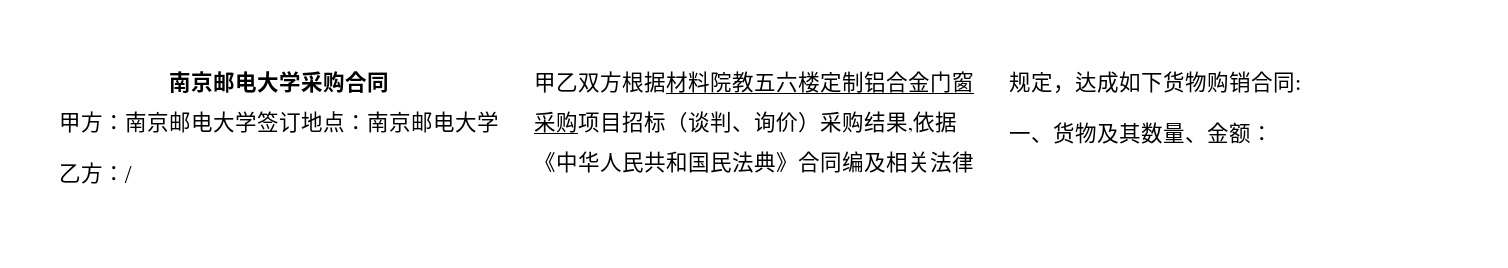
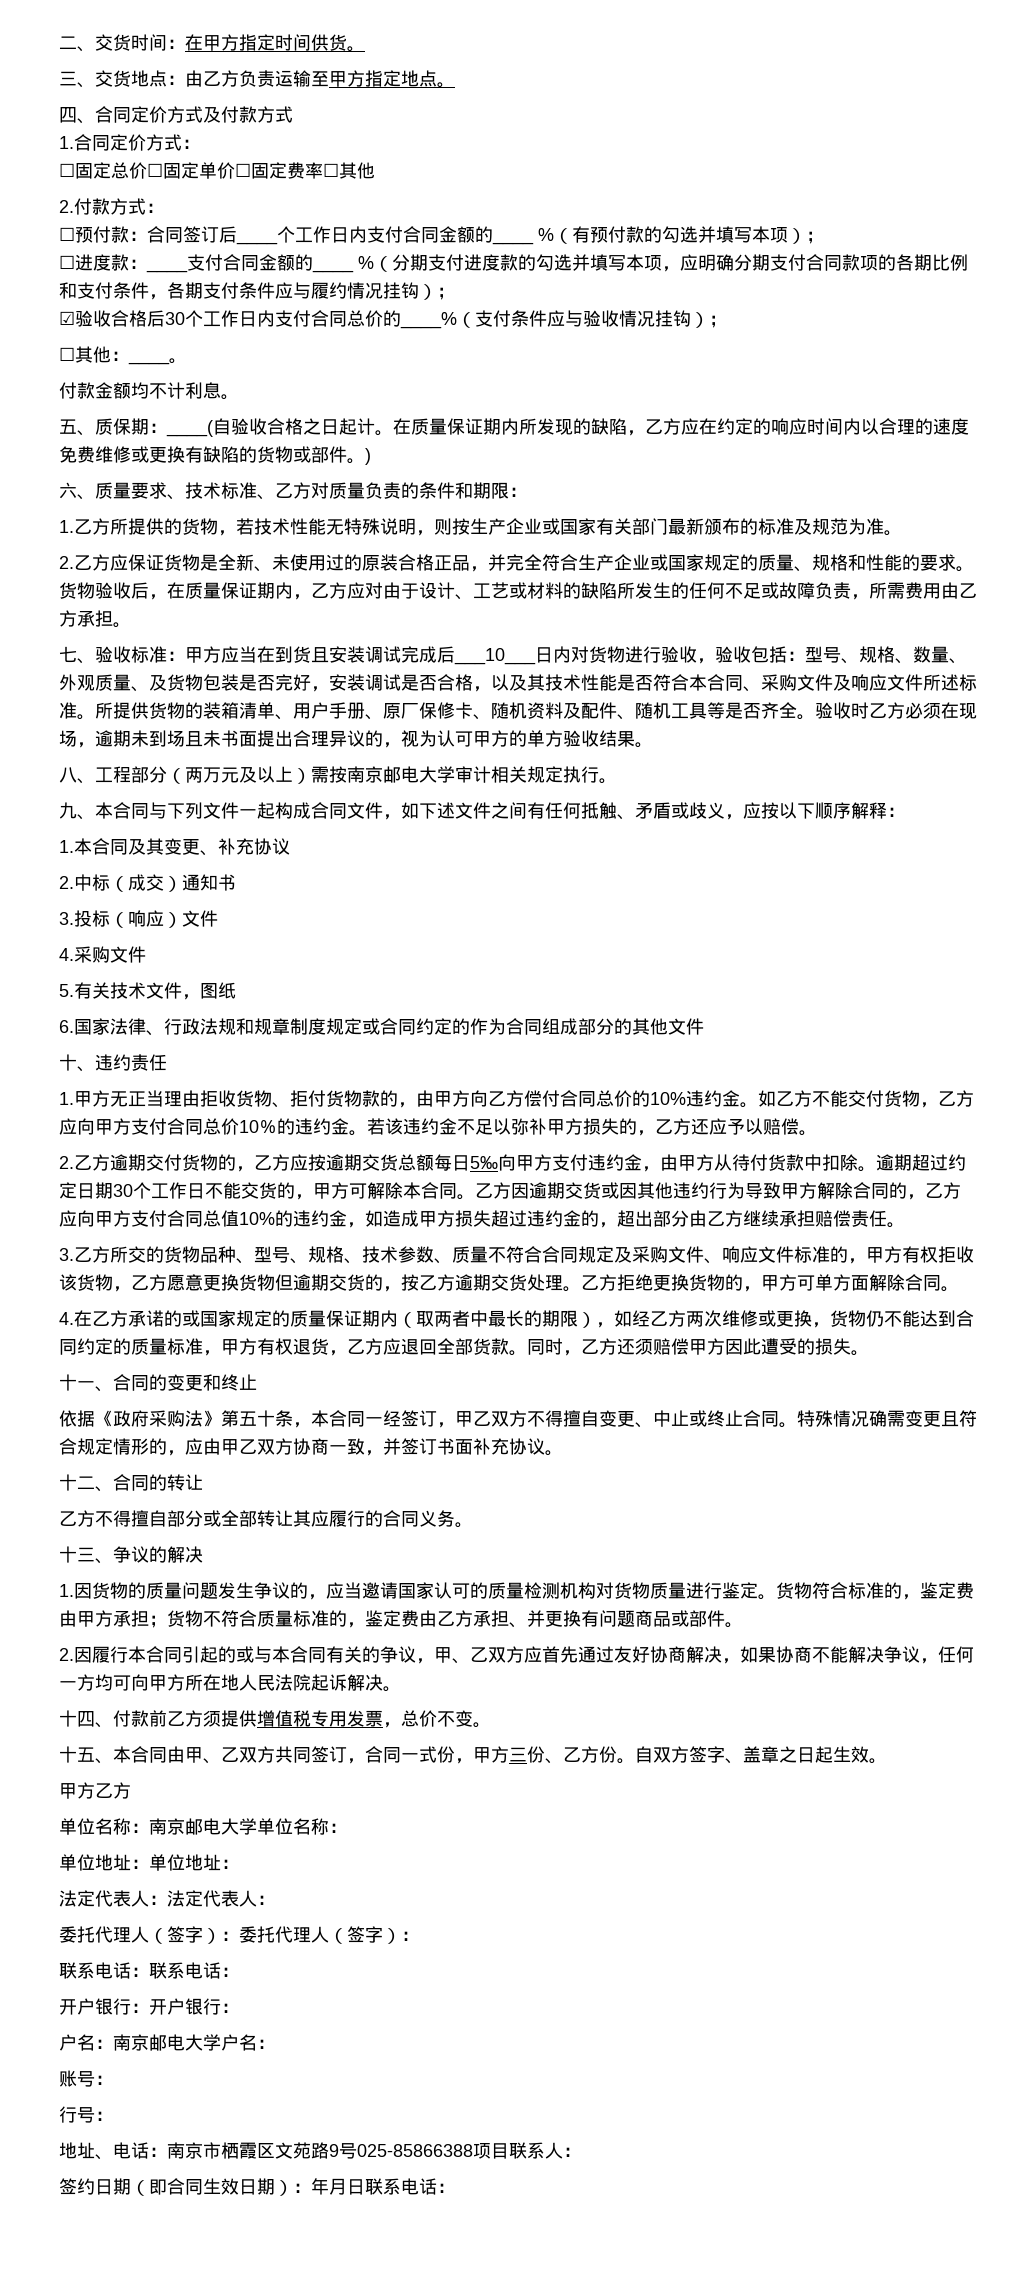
- 南京邮电大学采购合同
- 甲方：南京邮电大学签订地点：南京邮电大学
- 乙方：/
- 甲乙双方根据材料院教五六楼定制铝合金门窗采购项目招标（谈判、询价）采购结果,依据《中华人民共和国民法典》合同编及相关法律规定，达成如下货物购销合同:
- 一、货物及其数量、金额：
+ 二、交货时间：在甲方指定时间供货。
+ 三、交货地点：由乙方负责运输至甲方指定地点。
+ 四、合同定价方式及付款方式
+ 1.合同定价方式：
+ ☐固定总价☐固定单价☐固定费率☐其他
+ 2.付款方式：
+ ☐预付款：合同签订后____个工作日内支付合同金额的____ %（有预付款的勾选并填写本项）；
+ ☐进度款：____支付合同金额的____ %（分期支付进度款的勾选并填写本项，应明确分期支付合同款项的各期比例和支付条件，各期支付条件应与履约情况挂钩）；
+ ☑验收合格后30个工作日内支付合同总价的____%（支付条件应与验收情况挂钩）；
+ ☐其他：____。
+ 付款金额均不计利息。
+ 五、质保期：____(自验收合格之日起计。在质量保证期内所发现的缺陷，乙方应在约定的响应时间内以合理的速度免费维修或更换有缺陷的货物或部件。)
+ 六、质量要求、技术标准、乙方对质量负责的条件和期限：
+ 1.乙方所提供的货物，若技术性能无特殊说明，则按生产企业或国家有关部门最新颁布的标准及规范为准。
+ 2.乙方应保证货物是全新、未使用过的原装合格正品，并完全符合生产企业或国家规定的质量、规格和性能的要求。货物验收后，在质量保证期内，乙方应对由于设计、工艺或材料的缺陷所发生的任何不足或故障负责，所需费用由乙方承担。
+ 七、验收标准：甲方应当在到货且安装调试完成后___10___日内对货物进行验收，验收包括：型号、规格、数量、外观质量、及货物包装是否完好，安装调试是否合格，以及其技术性能是否符合本合同、采购文件及响应文件所述标准。所提供货物的装箱清单、用户手册、原厂保修卡、随机资料及配件、随机工具等是否齐全。验收时乙方必须在现场，逾期未到场且未书面提出合理异议的，视为认可甲方的单方验收结果。
+ 八、工程部分（两万元及以上）需按南京邮电大学审计相关规定执行。
+ 九、本合同与下列文件一起构成合同文件，如下述文件之间有任何抵触、矛盾或歧义，应按以下顺序解释：
+ 1.本合同及其变更、补充协议
+ 2.中标（成交）通知书
+ 3.投标（响应）文件
+ 4.采购文件
+ 5.有关技术文件，图纸
+ 6.国家法律、行政法规和规章制度规定或合同约定的作为合同组成部分的其他文件
+ 十、违约责任
+ 1.甲方无正当理由拒收货物、拒付货物款的，由甲方向乙方偿付合同总价的10%违约金。如乙方不能交付货物，乙方应向甲方支付合同总价10％的违约金。若该违约金不足以弥补甲方损失的，乙方还应予以赔偿。
+ 2.乙方逾期交付货物的，乙方应按逾期交货总额每日5‰向甲方支付违约金，由甲方从待付货款中扣除。逾期超过约定日期30个工作日不能交货的，甲方可解除本合同。乙方因逾期交货或因其他违约行为导致甲方解除合同的，乙方应向甲方支付合同总值10%的违约金，如造成甲方损失超过违约金的，超出部分由乙方继续承担赔偿责任。
+ 3.乙方所交的货物品种、型号、规格、技术参数、质量不符合合同规定及采购文件、响应文件标准的，甲方有权拒收该货物，乙方愿意更换货物但逾期交货的，按乙方逾期交货处理。乙方拒绝更换货物的，甲方可单方面解除合同。
+ 4.在乙方承诺的或国家规定的质量保证期内（取两者中最长的期限），如经乙方两次维修或更换，货物仍不能达到合同约定的质量标准，甲方有权退货，乙方应退回全部货款。同时，乙方还须赔偿甲方因此遭受的损失。
+ 十一、合同的变更和终止
+ 依据《政府采购法》第五十条，本合同一经签订，甲乙双方不得擅自变更、中止或终止合同。特殊情况确需变更且符合规定情形的，应由甲乙双方协商一致，并签订书面补充协议。
+ 十二、合同的转让
+ 乙方不得擅自部分或全部转让其应履行的合同义务。
+ 十三、争议的解决
+ 1.因货物的质量问题发生争议的，应当邀请国家认可的质量检测机构对货物质量进行鉴定。货物符合标准的，鉴定费由甲方承担；货物不符合质量标准的，鉴定费由乙方承担、并更换有问题商品或部件。
+ 2.因履行本合同引起的或与本合同有关的争议，甲、乙双方应首先通过友好协商解决，如果协商不能解决争议，任何一方均可向甲方所在地人民法院起诉解决。
+ 十四、付款前乙方须提供增值税专用发票，总价不变。
+ 十五、本合同由甲、乙双方共同签订，合同一式份，甲方三份、乙方份。自双方签字、盖章之日起生效。
+ 甲方乙方
+ 单位名称：南京邮电大学单位名称：
+ 单位地址：单位地址：
+ 法定代表人：法定代表人：
+ 委托代理人（签字）：委托代理人（签字）：
+ 联系电话：联系电话：
+ 开户银行：开户银行：
+ 户名：南京邮电大学户名：
+ 账号：
+ 行号：
+ 地址、电话：南京市栖霞区文苑路9号025-85866388项目联系人：
+ 签约日期（即合同生效日期）：年月日联系电话：

